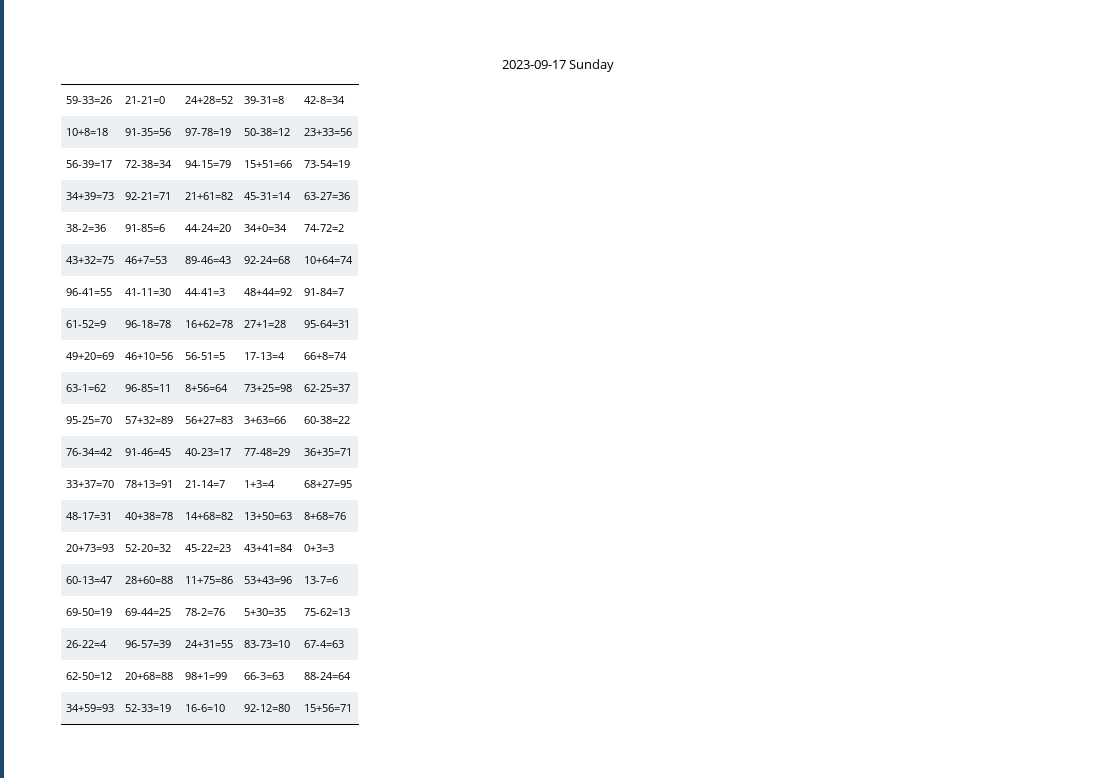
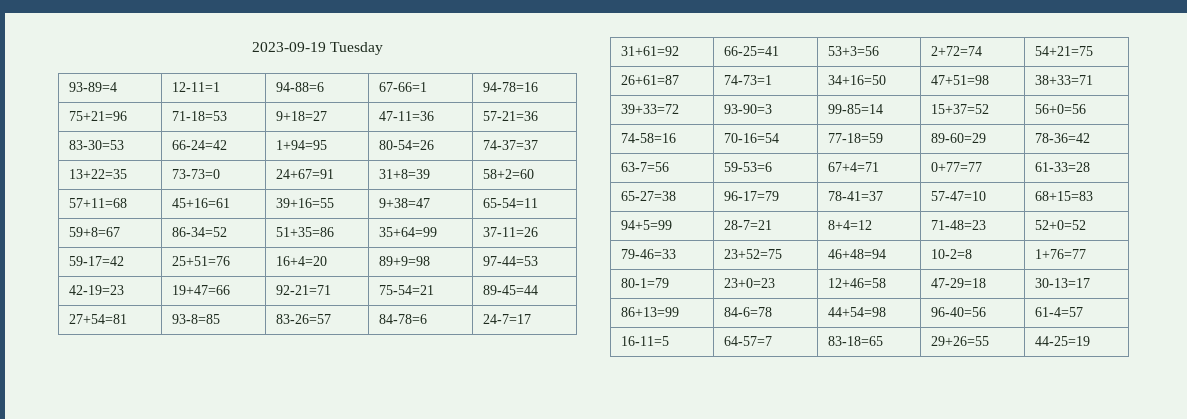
- 2023-09-17 Sunday
- 59-33=26 | 21-21=0 | 24+28=52 | 39-31=8 | 42-8=34
- 10+8=18 | 91-35=56 | 97-78=19 | 50-38=12 | 23+33=56
- 56-39=17 | 72-38=34 | 94-15=79 | 15+51=66 | 73-54=19
- 34+39=73 | 92-21=71 | 21+61=82 | 45-31=14 | 63-27=36
- 38-2=36 | 91-85=6 | 44-24=20 | 34+0=34 | 74-72=2
- 43+32=75 | 46+7=53 | 89-46=43 | 92-24=68 | 10+64=74
- 96-41=55 | 41-11=30 | 44-41=3 | 48+44=92 | 91-84=7
- 61-52=9 | 96-18=78 | 16+62=78 | 27+1=28 | 95-64=31
- 49+20=69 | 46+10=56 | 56-51=5 | 17-13=4 | 66+8=74
- 63-1=62 | 96-85=11 | 8+56=64 | 73+25=98 | 62-25=37
- 95-25=70 | 57+32=89 | 56+27=83 | 3+63=66 | 60-38=22
- 76-34=42 | 91-46=45 | 40-23=17 | 77-48=29 | 36+35=71
- 33+37=70 | 78+13=91 | 21-14=7 | 1+3=4 | 68+27=95
- 48-17=31 | 40+38=78 | 14+68=82 | 13+50=63 | 8+68=76
- 20+73=93 | 52-20=32 | 45-22=23 | 43+41=84 | 0+3=3
- 60-13=47 | 28+60=88 | 11+75=86 | 53+43=96 | 13-7=6
- 69-50=19 | 69-44=25 | 78-2=76 | 5+30=35 | 75-62=13
- 26-22=4 | 96-57=39 | 24+31=55 | 83-73=10 | 67-4=63
- 62-50=12 | 20+68=88 | 98+1=99 | 66-3=63 | 88-24=64
- 34+59=93 | 52-33=19 | 16-6=10 | 92-12=80 | 15+56=71
+ 2023-09-19 Tuesday
+ 93-89=4 | 12-11=1 | 94-88=6 | 67-66=1 | 94-78=16
+ 75+21=96 | 71-18=53 | 9+18=27 | 47-11=36 | 57-21=36
+ 83-30=53 | 66-24=42 | 1+94=95 | 80-54=26 | 74-37=37
+ 13+22=35 | 73-73=0 | 24+67=91 | 31+8=39 | 58+2=60
+ 57+11=68 | 45+16=61 | 39+16=55 | 9+38=47 | 65-54=11
+ 59+8=67 | 86-34=52 | 51+35=86 | 35+64=99 | 37-11=26
+ 59-17=42 | 25+51=76 | 16+4=20 | 89+9=98 | 97-44=53
+ 42-19=23 | 19+47=66 | 92-21=71 | 75-54=21 | 89-45=44
+ 27+54=81 | 93-8=85 | 83-26=57 | 84-78=6 | 24-7=17
+ 31+61=92 | 66-25=41 | 53+3=56 | 2+72=74 | 54+21=75
+ 26+61=87 | 74-73=1 | 34+16=50 | 47+51=98 | 38+33=71
+ 39+33=72 | 93-90=3 | 99-85=14 | 15+37=52 | 56+0=56
+ 74-58=16 | 70-16=54 | 77-18=59 | 89-60=29 | 78-36=42
+ 63-7=56 | 59-53=6 | 67+4=71 | 0+77=77 | 61-33=28
+ 65-27=38 | 96-17=79 | 78-41=37 | 57-47=10 | 68+15=83
+ 94+5=99 | 28-7=21 | 8+4=12 | 71-48=23 | 52+0=52
+ 79-46=33 | 23+52=75 | 46+48=94 | 10-2=8 | 1+76=77
+ 80-1=79 | 23+0=23 | 12+46=58 | 47-29=18 | 30-13=17
+ 86+13=99 | 84-6=78 | 44+54=98 | 96-40=56 | 61-4=57
+ 16-11=5 | 64-57=7 | 83-18=65 | 29+26=55 | 44-25=19

